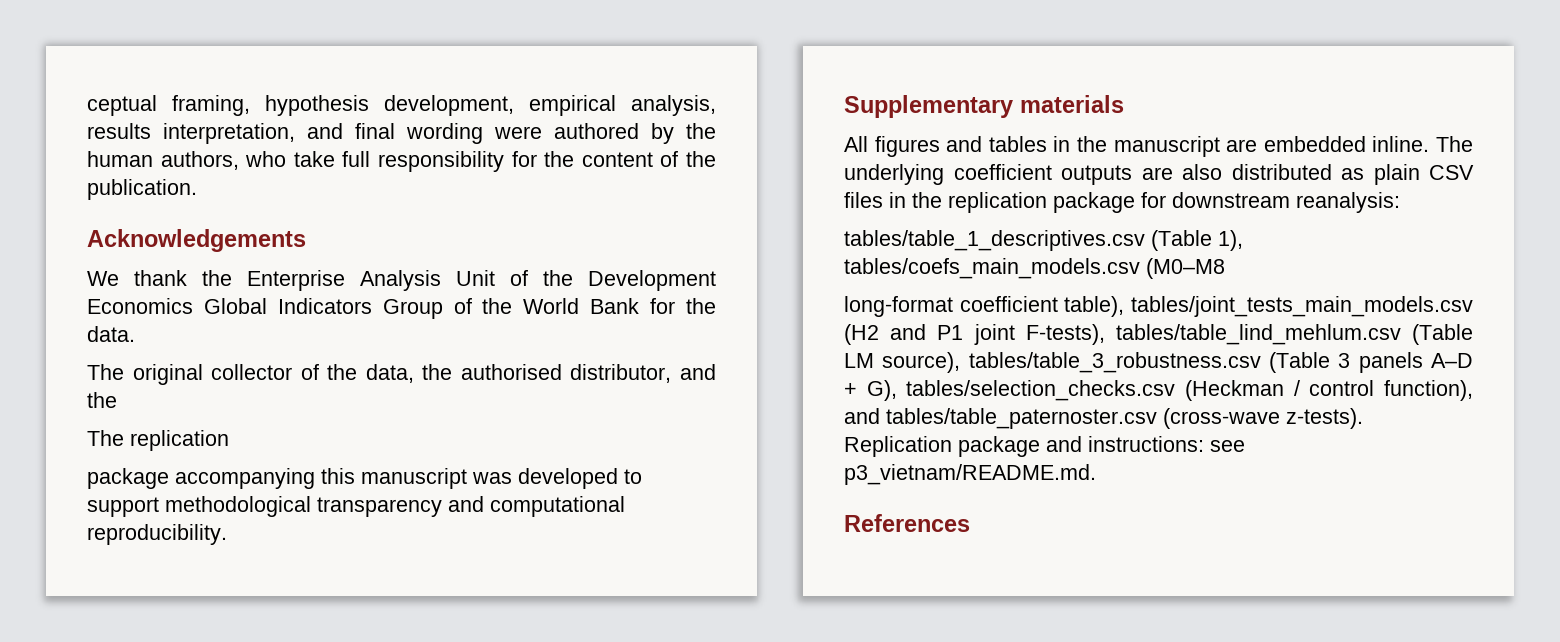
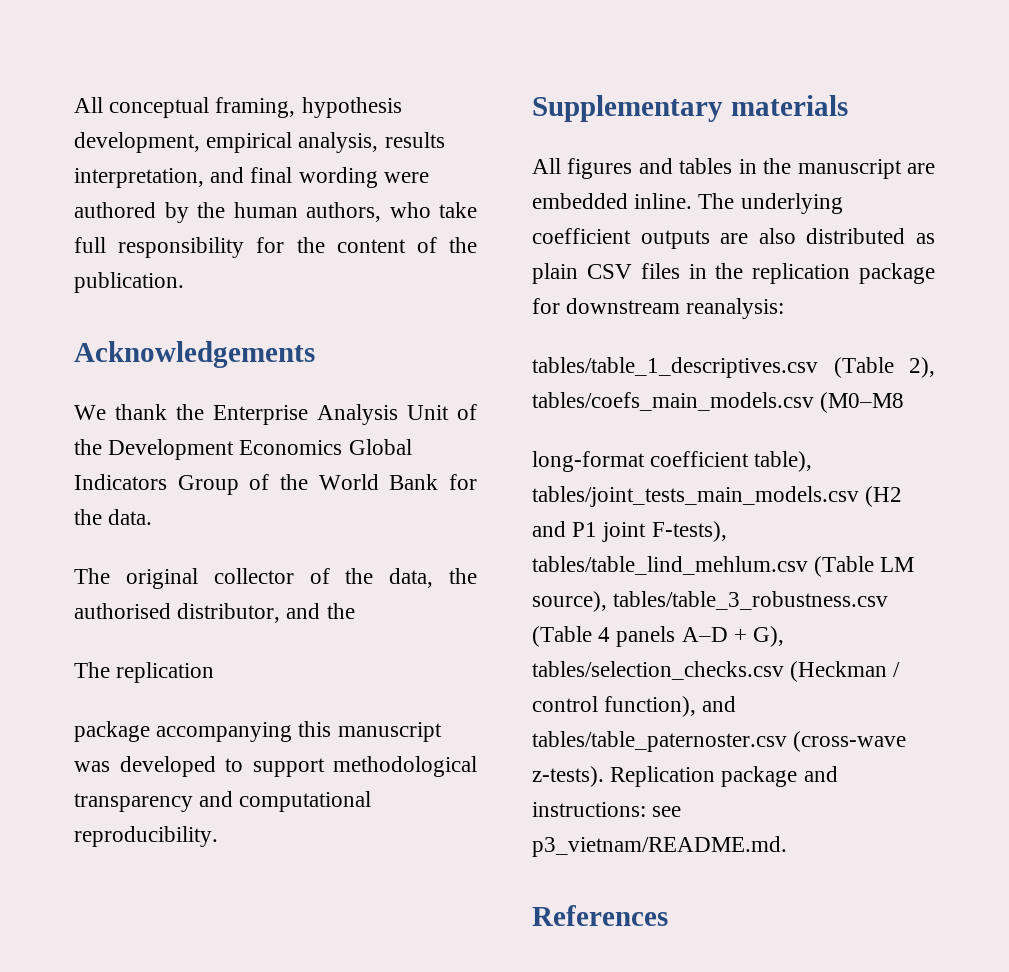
- ceptual framing, hypothesis development, empirical analysis, results interpretation, and final wording were authored by the human authors, who take full responsibility for the content of the publication.
+ All conceptual framing, hypothesis development, empirical analysis, results interpretation, and final wording were authored by the human authors, who take full responsibility for the content of the publication.
- tables/table_1_descriptives.csv (Table 1), tables/coefs_main_models.csv (M0–M8
+ tables/table_1_descriptives.csv (Table 2), tables/coefs_main_models.csv (M0–M8
- long-format coefficient table), tables/joint_tests_main_models.csv (H2 and P1 joint F-tests), tables/table_lind_mehlum.csv (Table LM source), tables/table_3_robustness.csv (Table 3 panels A–D + G), tables/selection_checks.csv (Heckman / control function), and tables/table_paternoster.csv (cross-wave z-tests).
+ long-format coefficient table), tables/joint_tests_main_models.csv (H2 and P1 joint F-tests), tables/table_lind_mehlum.csv (Table LM source), tables/table_3_robustness.csv (Table 4 panels A–D + G), tables/selection_checks.csv (Heckman / control function), and tables/table_paternoster.csv (cross-wave z-tests).

